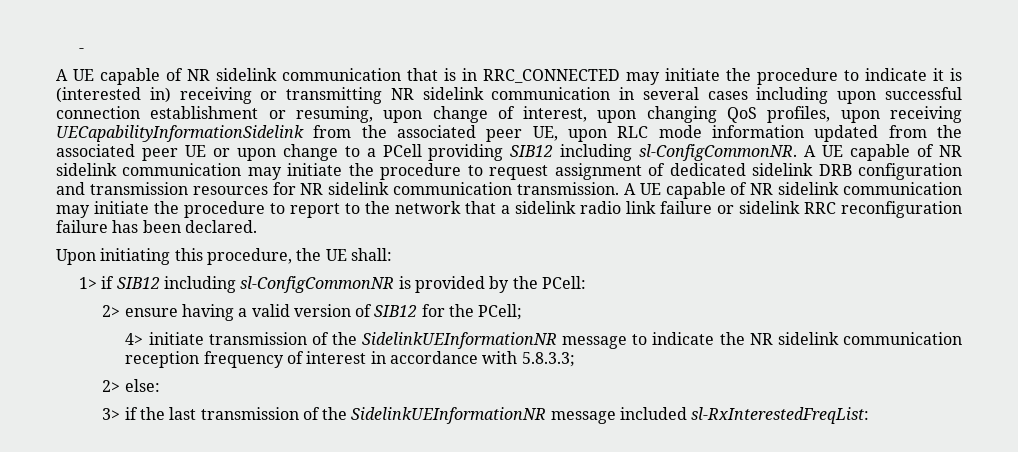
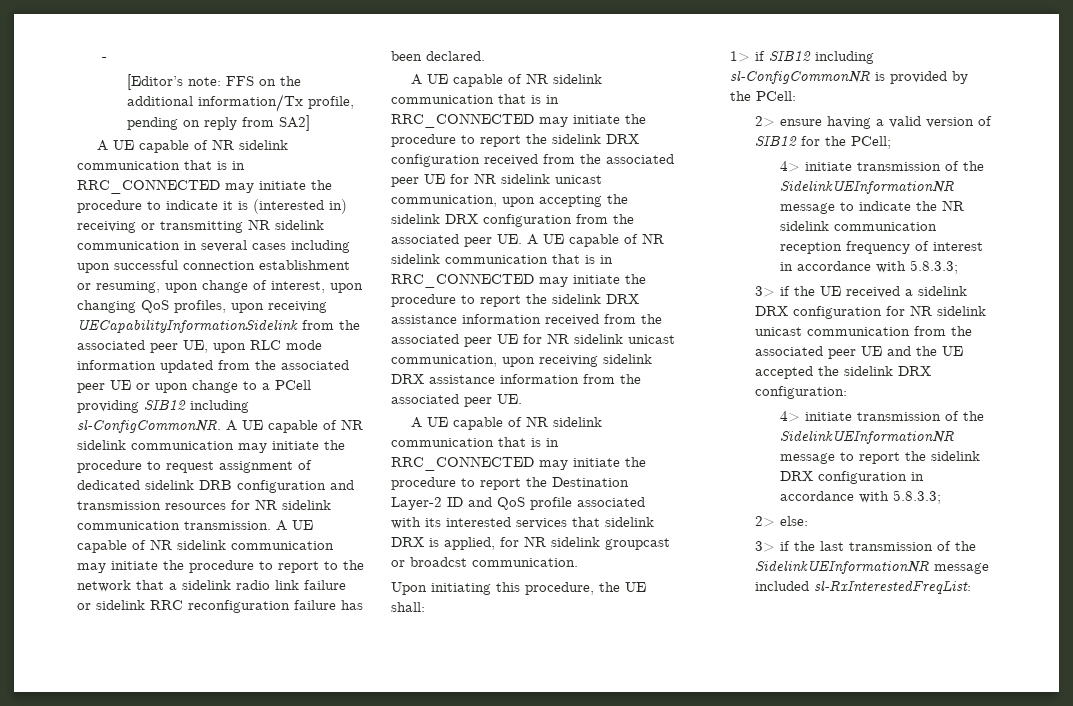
+ [Editor’s note: FFS on the additional information/Tx profile, pending on reply from SA2]
+ A UE capable of NR sidelink communication that is in RRC_CONNECTED may initiate the procedure to report the sidelink DRX configuration received from the associated peer UE for NR sidelink unicast communication, upon accepting the sidelink DRX configuration from the associated peer UE. A UE capable of NR sidelink communication that is in RRC_CONNECTED may initiate the procedure to report the sidelink DRX assistance information received from the associated peer UE for NR sidelink unicast communication, upon receiving sidelink DRX assistance information from the associated peer UE.
+ A UE capable of NR sidelink communication that is in RRC_CONNECTED may initiate the procedure to report the Destination Layer-2 ID and QoS profile associated with its interested services that sidelink DRX is applied, for NR sidelink groupcast or broadcst communication.
+ 3> if the UE received a sidelink DRX configuration for NR sidelink unicast communication from the associated peer UE and the UE accepted the sidelink DRX configuration:
+ 4> initiate transmission of the SidelinkUEInformationNR message to report the sidelink DRX configuration in accordance with 5.8.3.3;

